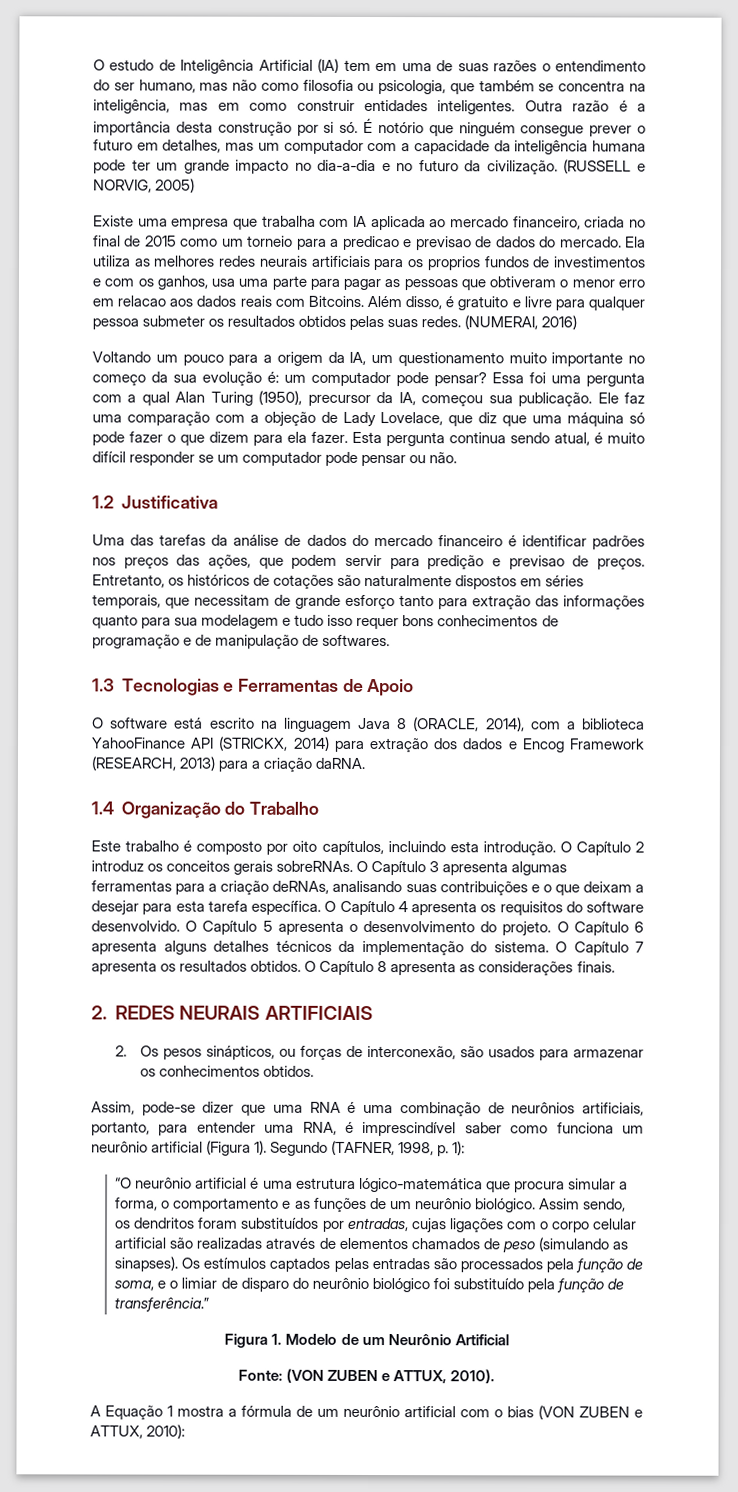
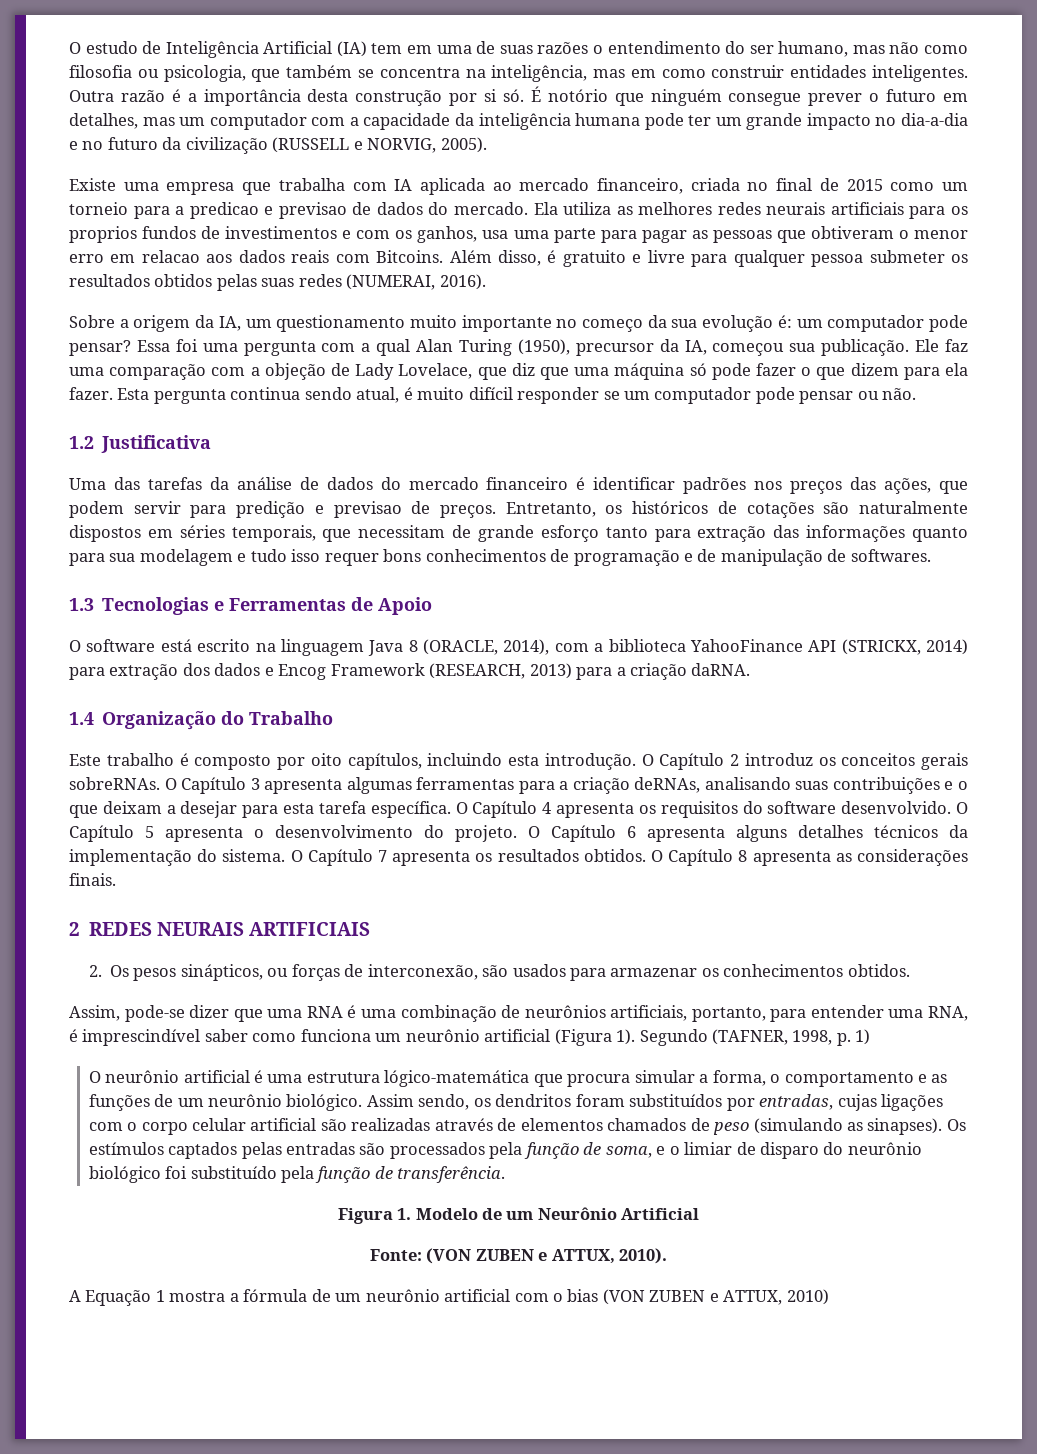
- É notório que ninguém consegue prever o futuro em detalhes, mas um computador com a capacidade da inteligência humana pode ter um grande impacto no dia-a-dia e no futuro da civilização. (RUSSELL e NORVIG, 2005)
+ É notório que ninguém consegue prever o futuro em detalhes, mas um computador com a capacidade da inteligência humana pode ter um grande impacto no dia-a-dia e no futuro da civilização (RUSSELL e NORVIG, 2005).
- Além disso, é gratuito e livre para qualquer pessoa submeter os resultados obtidos pelas suas redes. (NUMERAI, 2016)
- Voltando um pouco para a origem da IA, um questionamento muito importante no começo da sua evolução é: um computador pode pensar?
+ Além disso, é gratuito e livre para qualquer pessoa submeter os resultados obtidos pelas suas redes (NUMERAI, 2016).
+ Sobre a origem da IA, um questionamento muito importante no começo da sua evolução é: um computador pode pensar?
- 2. REDES NEURAIS ARTIFICIAIS
+ 2 REDES NEURAIS ARTIFICIAIS
- Segundo (TAFNER, 1998, p. 1):
- “O neurônio artificial é uma estrutura lógico-matemática que procura simular a forma, o comportamento e as funções de um neurônio biológico.
+ Segundo (TAFNER, 1998, p. 1)
+ O neurônio artificial é uma estrutura lógico-matemática que procura simular a forma, o comportamento e as funções de um neurônio biológico.
- Os estímulos captados pelas entradas são processados pela função de soma, e o limiar de disparo do neurônio biológico foi substituído pela função de transferência.”
+ Os estímulos captados pelas entradas são processados pela função de soma, e o limiar de disparo do neurônio biológico foi substituído pela função de transferência.
- A Equação 1 mostra a fórmula de um neurônio artificial com o bias (VON ZUBEN e ATTUX, 2010):
+ A Equação 1 mostra a fórmula de um neurônio artificial com o bias (VON ZUBEN e ATTUX, 2010)

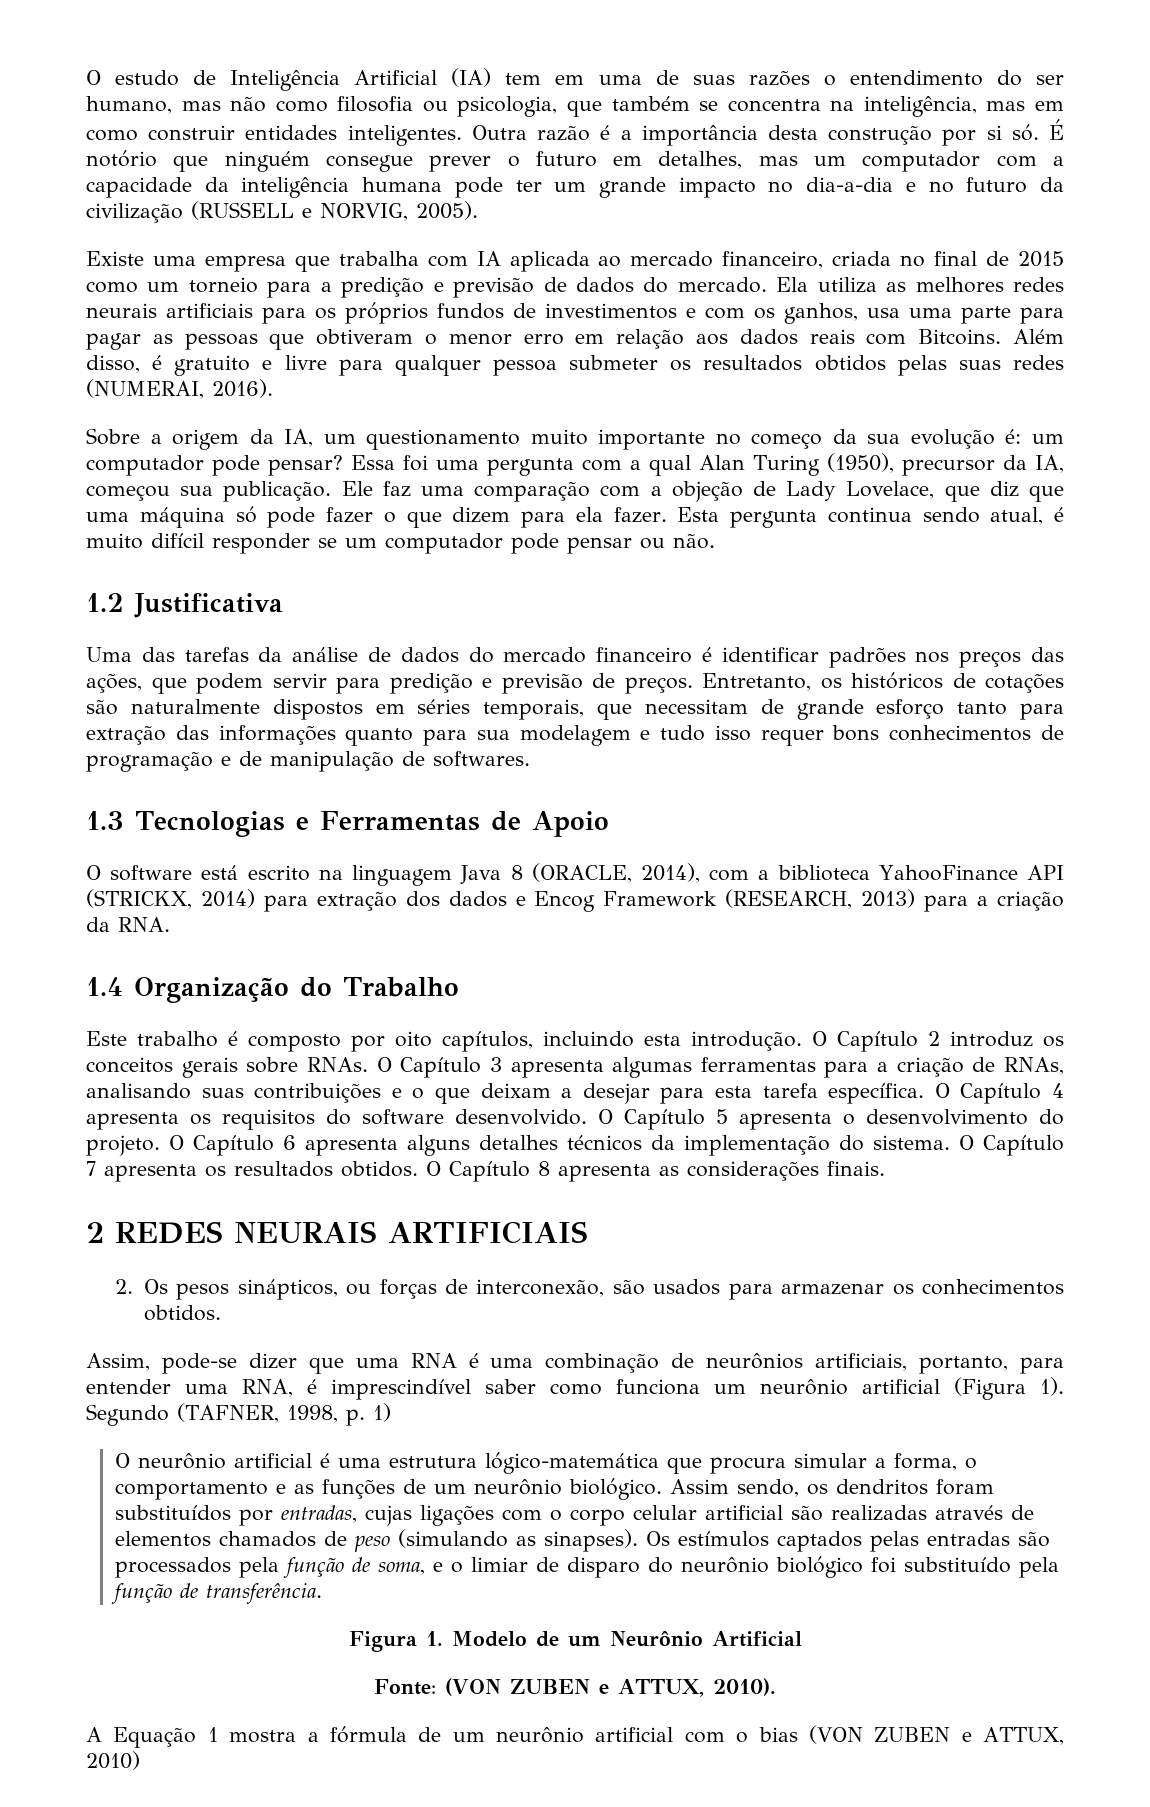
- Existe uma empresa que trabalha com IA aplicada ao mercado financeiro, criada no final de 2015 como um torneio para a predicao e previsao de dados do mercado.
+ Existe uma empresa que trabalha com IA aplicada ao mercado financeiro, criada no final de 2015 como um torneio para a predição e previsão de dados do mercado.
- Ela utiliza as melhores redes neurais artificiais para os proprios fundos de investimentos e com os ganhos, usa uma parte para pagar as pessoas que obtiveram o menor erro em relacao aos dados reais com Bitcoins.
+ Ela utiliza as melhores redes neurais artificiais para os próprios fundos de investimentos e com os ganhos, usa uma parte para pagar as pessoas que obtiveram o menor erro em relação aos dados reais com Bitcoins.
- Uma das tarefas da análise de dados do mercado financeiro é identificar padrões nos preços das ações, que podem servir para predição e previsao de preços.
+ Uma das tarefas da análise de dados do mercado financeiro é identificar padrões nos preços das ações, que podem servir para predição e previsão de preços.
- O software está escrito na linguagem Java 8 (ORACLE, 2014), com a biblioteca YahooFinance API (STRICKX, 2014) para extração dos dados e Encog Framework (RESEARCH, 2013) para a criação daRNA.
+ O software está escrito na linguagem Java 8 (ORACLE, 2014), com a biblioteca YahooFinance API (STRICKX, 2014) para extração dos dados e Encog Framework (RESEARCH, 2013) para a criação da RNA.
- O Capítulo 2 introduz os conceitos gerais sobreRNAs.
+ O Capítulo 2 introduz os conceitos gerais sobre RNAs.
- O Capítulo 3 apresenta algumas ferramentas para a criação deRNAs, analisando suas contribuições e o que deixam a desejar para esta tarefa específica.
+ O Capítulo 3 apresenta algumas ferramentas para a criação de RNAs, analisando suas contribuições e o que deixam a desejar para esta tarefa específica.

